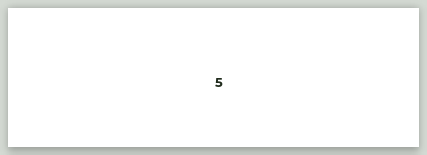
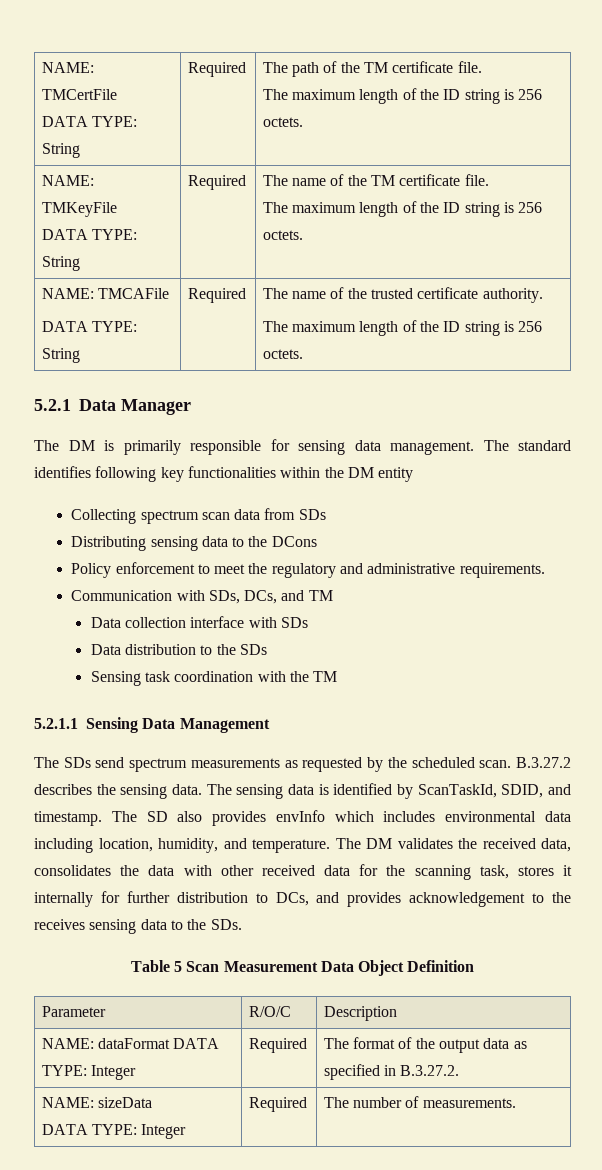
- 5
+ NAME: TMCertFile
+ DATA TYPE: String | Required | The path of the TM certificate file.
+ The maximum length of the ID string is 256 octets.
+ NAME: TMKeyFile
+ DATA TYPE: String | Required | The name of the TM certificate file.
+ The maximum length of the ID string is 256 octets.
+ NAME: TMCAFile
+ DATA TYPE: String | Required | The name of the trusted certificate authority.
+ The maximum length of the ID string is 256 octets.
+ 5.2.1 Data Manager
+ The DM is primarily responsible for sensing data management. The standard identifies following key functionalities within the DM entity
+ Collecting spectrum scan data from SDs
+ Distributing sensing data to the DCons
+ Policy enforcement to meet the regulatory and administrative requirements.
+ Communication with SDs, DCs, and TM
+ Data collection interface with SDs
+ Data distribution to the SDs
+ Sensing task coordination with the TM
+ 5.2.1.1 Sensing Data Management
+ The SDs send spectrum measurements as requested by the scheduled scan. B.3.27.2 describes the sensing data. The sensing data is identified by ScanTaskId, SDID, and timestamp. The SD also provides envInfo which includes environmental data including location, humidity, and temperature. The DM validates the received data, consolidates the data with other received data for the scanning task, stores it internally for further distribution to DCs, and provides acknowledgement to the receives sensing data to the SDs.
+ Table 5 Scan Measurement Data Object Definition
+ Parameter | R/O/C | Description
+ NAME: dataFormat DATA TYPE: Integer | Required | The format of the output data as specified in B.3.27.2.
+ NAME: sizeData
+ DATA TYPE: Integer | Required | The number of measurements.

